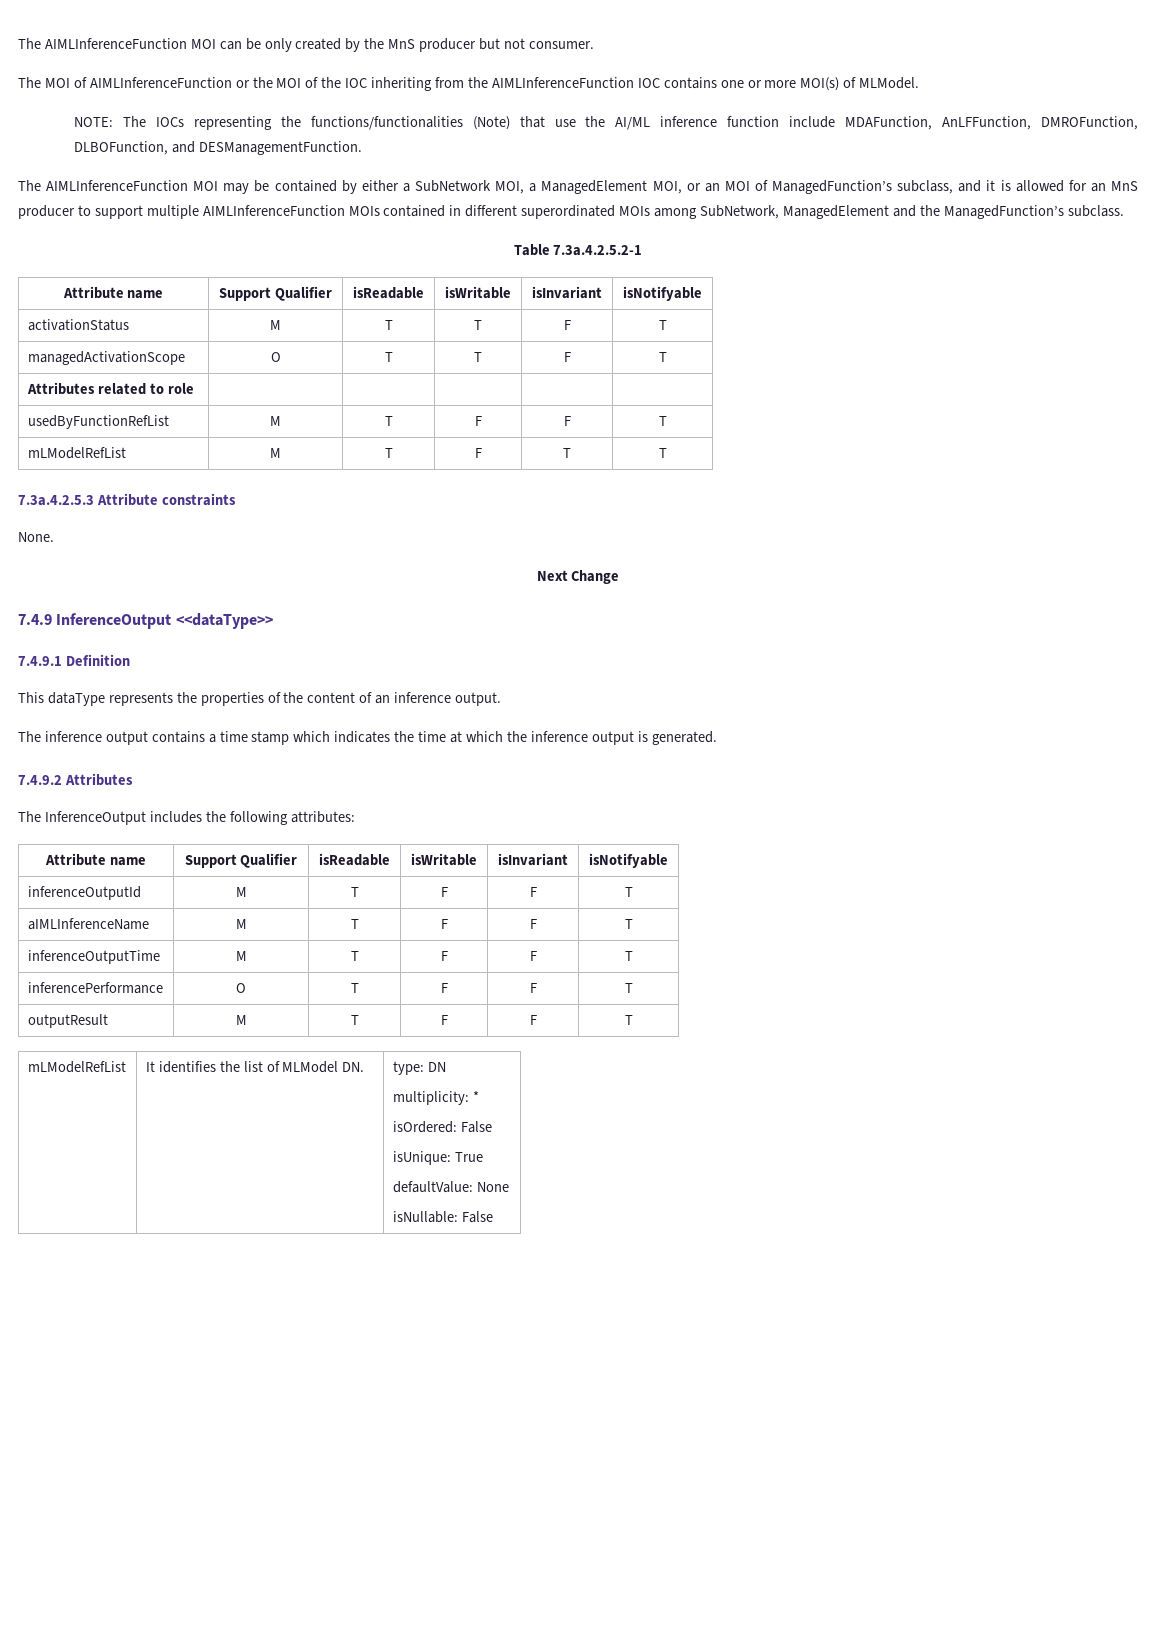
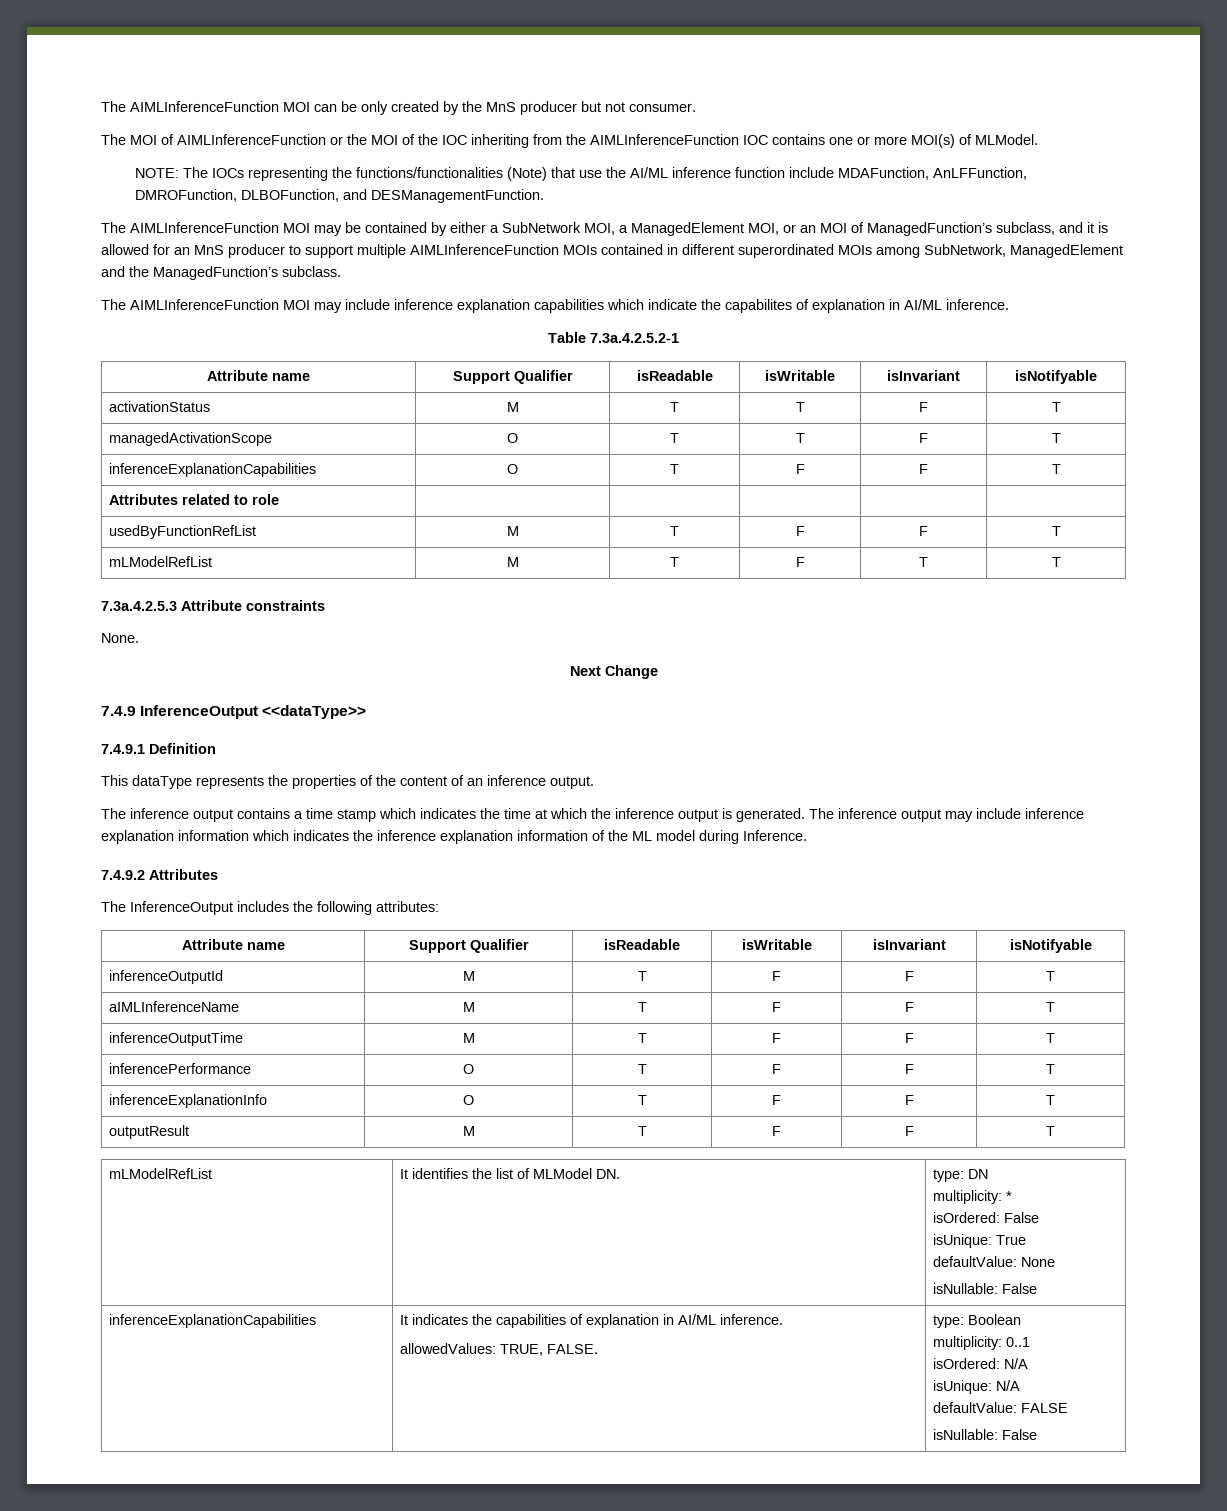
+ The AIMLInferenceFunction MOI may include inference explanation capabilities which indicate the capabilites of explanation in AI/ML inference.
+ inferenceExplanationCapabilities | O | T | F | F | T
+ The inference output may include inference explanation information which indicates the inference explanation information of the ML model during Inference.
+ inferenceExplanationInfo | O | T | F | F | T
+ inferenceExplanationCapabilities | It indicates the capabilities of explanation in AI/ML inference.
+ allowedValues: TRUE, FALSE. | type: Boolean
+ multiplicity: 0..1
+ isOrdered: N/A
+ isUnique: N/A
+ defaultValue: FALSE
+ isNullable: False

